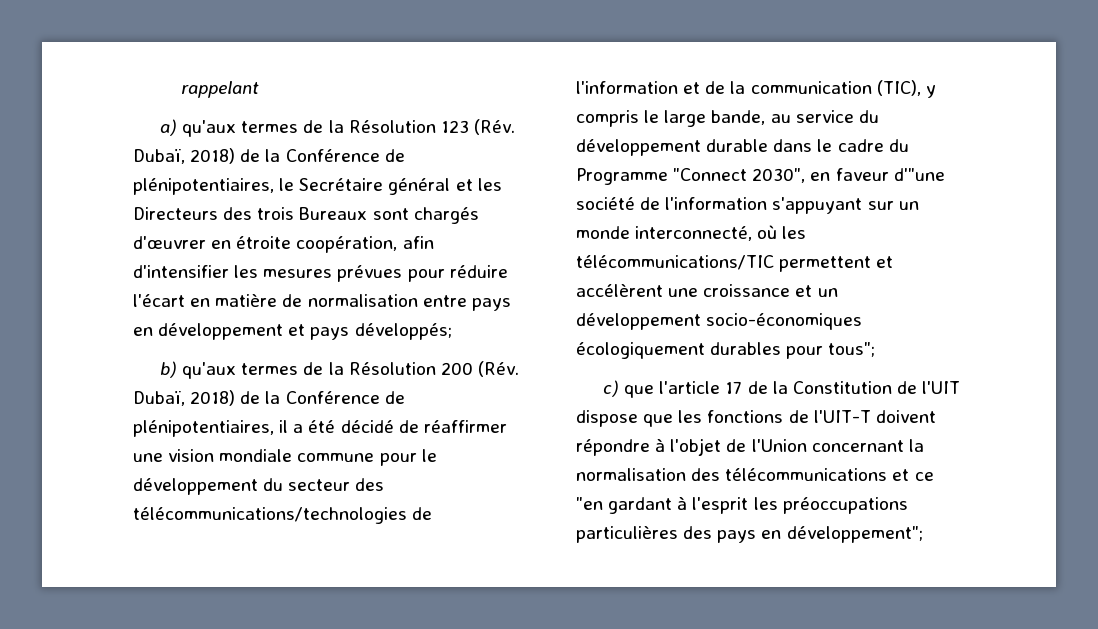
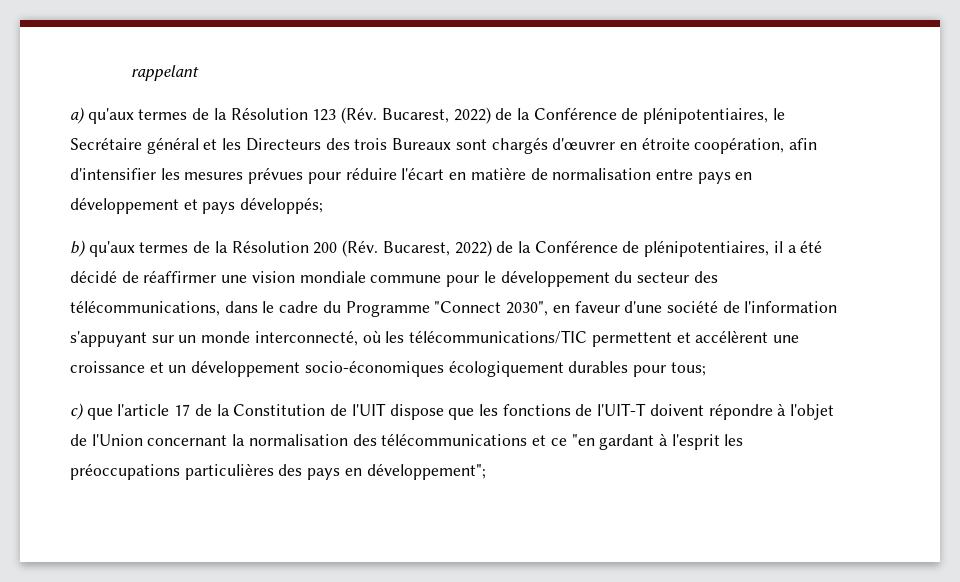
- a) qu'aux termes de la Résolution 123 (Rév. Dubaï, 2018) de la Conférence de plénipotentiaires, le Secrétaire général et les Directeurs des trois Bureaux sont chargés d'œuvrer en étroite coopération, afin d'intensifier les mesures prévues pour réduire l'écart en matière de normalisation entre pays en développement et pays développés;
+ a) qu'aux termes de la Résolution 123 (Rév. Bucarest, 2022) de la Conférence de plénipotentiaires, le Secrétaire général et les Directeurs des trois Bureaux sont chargés d'œuvrer en étroite coopération, afin d'intensifier les mesures prévues pour réduire l'écart en matière de normalisation entre pays en développement et pays développés;
- b) qu'aux termes de la Résolution 200 (Rév. Dubaï, 2018) de la Conférence de plénipotentiaires, il a été décidé de réaffirmer une vision mondiale commune pour le développement du secteur des télécommunications/technologies de l'information et de la communication (TIC), y compris le large bande, au service du développement durable dans le cadre du Programme "Connect 2030", en faveur d'"une société de l'information s'appuyant sur un monde interconnecté, où les télécommunications/TIC permettent et accélèrent une croissance et un développement socio-économiques écologiquement durables pour tous";
+ b) qu'aux termes de la Résolution 200 (Rév. Bucarest, 2022) de la Conférence de plénipotentiaires, il a été décidé de réaffirmer une vision mondiale commune pour le développement du secteur des télécommunications, dans le cadre du Programme "Connect 2030", en faveur d'une société de l'information s'appuyant sur un monde interconnecté, où les télécommunications/TIC permettent et accélèrent une croissance et un développement socio-économiques écologiquement durables pour tous;

